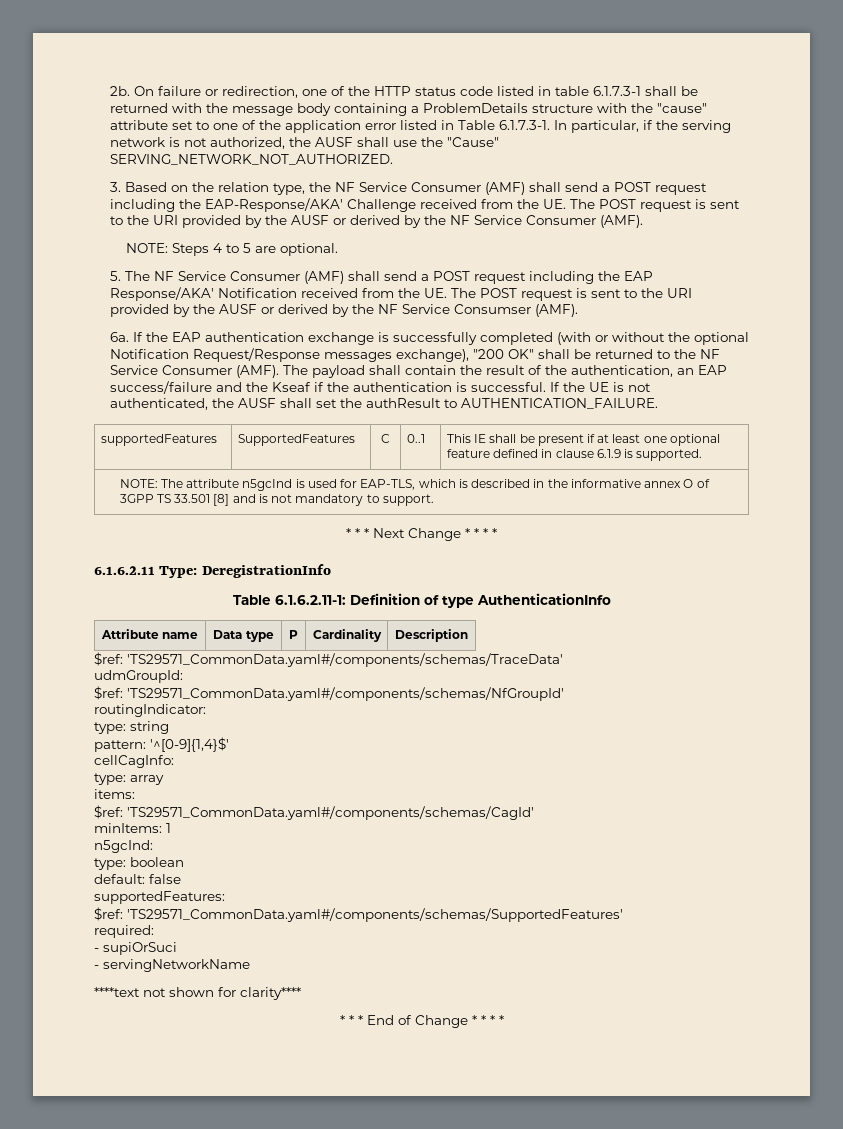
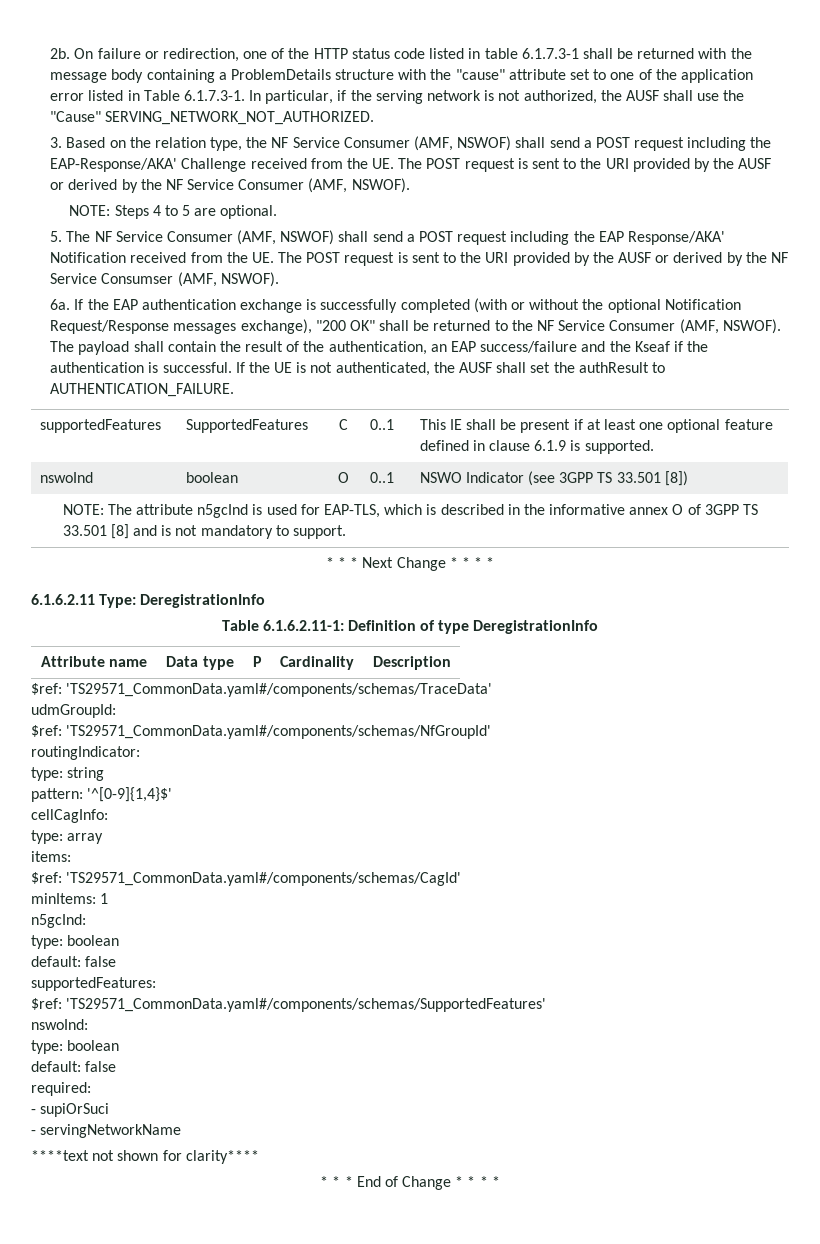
- 3. Based on the relation type, the NF Service Consumer (AMF) shall send a POST request including the EAP-Response/AKA' Challenge received from the UE. The POST request is sent to the URI provided by the AUSF or derived by the NF Service Consumer (AMF).
+ 3. Based on the relation type, the NF Service Consumer (AMF, NSWOF) shall send a POST request including the EAP-Response/AKA' Challenge received from the UE. The POST request is sent to the URI provided by the AUSF or derived by the NF Service Consumer (AMF, NSWOF).
- 5. The NF Service Consumer (AMF) shall send a POST request including the EAP Response/AKA' Notification received from the UE. The POST request is sent to the URI provided by the AUSF or derived by the NF Service Consumser (AMF).
+ 5. The NF Service Consumer (AMF, NSWOF) shall send a POST request including the EAP Response/AKA' Notification received from the UE. The POST request is sent to the URI provided by the AUSF or derived by the NF Service Consumser (AMF, NSWOF).
- If the EAP authentication exchange is successfully completed (with or without the optional Notification Request/Response messages exchange), "200 OK" shall be returned to the NF Service Consumer (AMF).
+ If the EAP authentication exchange is successfully completed (with or without the optional Notification Request/Response messages exchange), "200 OK" shall be returned to the NF Service Consumer (AMF, NSWOF).
+ nswoInd | boolean | O | 0..1 | NSWO Indicator (see 3GPP TS 33.501 [8])
- Table 6.1.6.2.11-1: Definition of type AuthenticationInfo
+ Table 6.1.6.2.11-1: Definition of type DeregistrationInfo
+ nswoInd:
+ type: boolean
+ default: false

